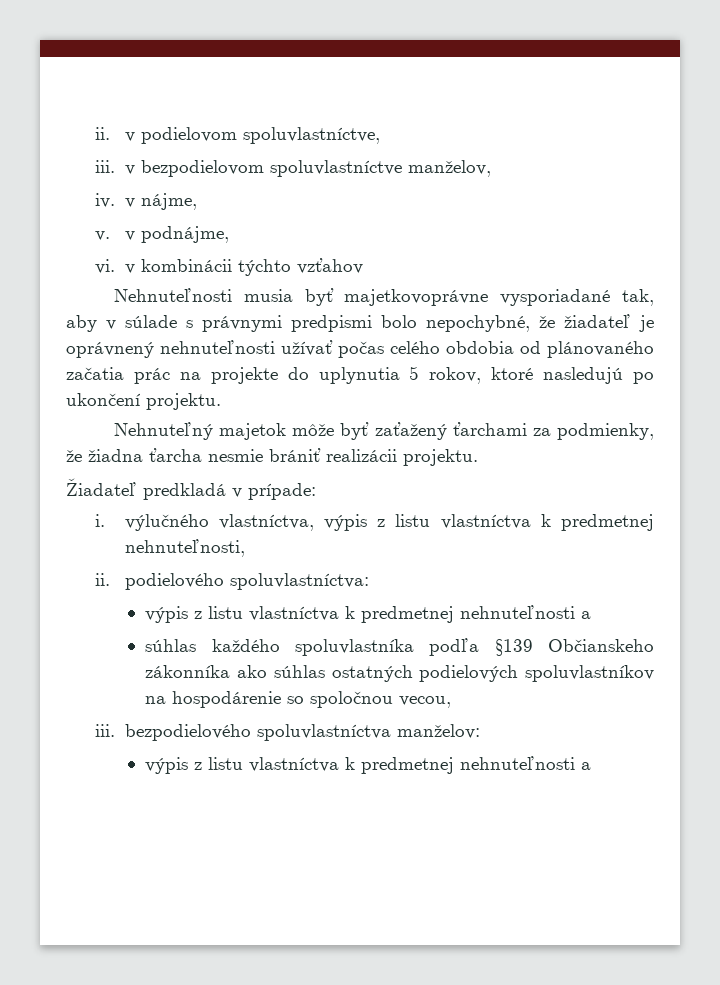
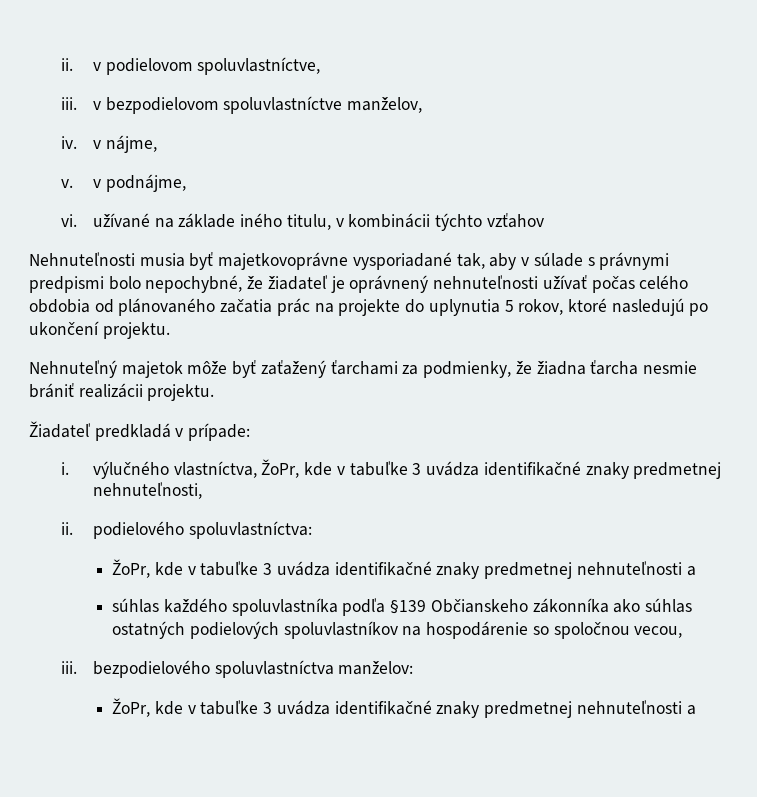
- vi. v kombinácii týchto vzťahov
+ vi. užívané na základe iného titulu, v kombinácii týchto vzťahov
- i. výlučného vlastníctva, výpis z listu vlastníctva k predmetnej nehnuteľnosti,
+ i. výlučného vlastníctva, ŽoPr, kde v tabuľke 3 uvádza identifikačné znaky predmetnej nehnuteľnosti,
  ii. podielového spoluvlastníctva:
- výpis z listu vlastníctva k predmetnej nehnuteľnosti a
+ ŽoPr, kde v tabuľke 3 uvádza identifikačné znaky predmetnej nehnuteľnosti a
  iii. bezpodielového spoluvlastníctva manželov:
- výpis z listu vlastníctva k predmetnej nehnuteľnosti a
+ ŽoPr, kde v tabuľke 3 uvádza identifikačné znaky predmetnej nehnuteľnosti a

